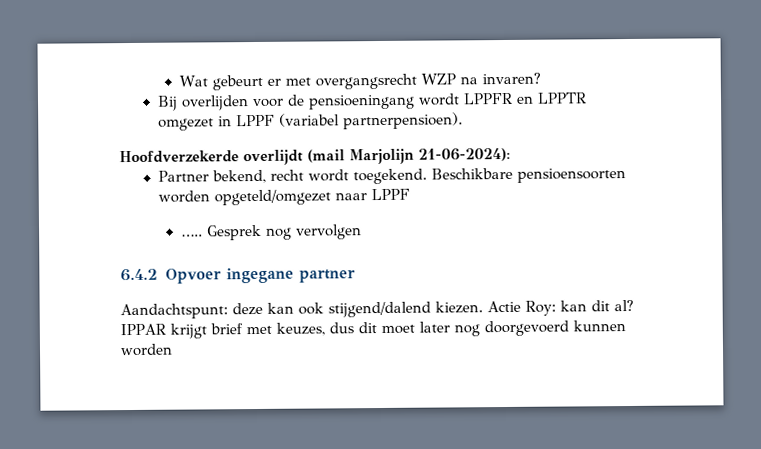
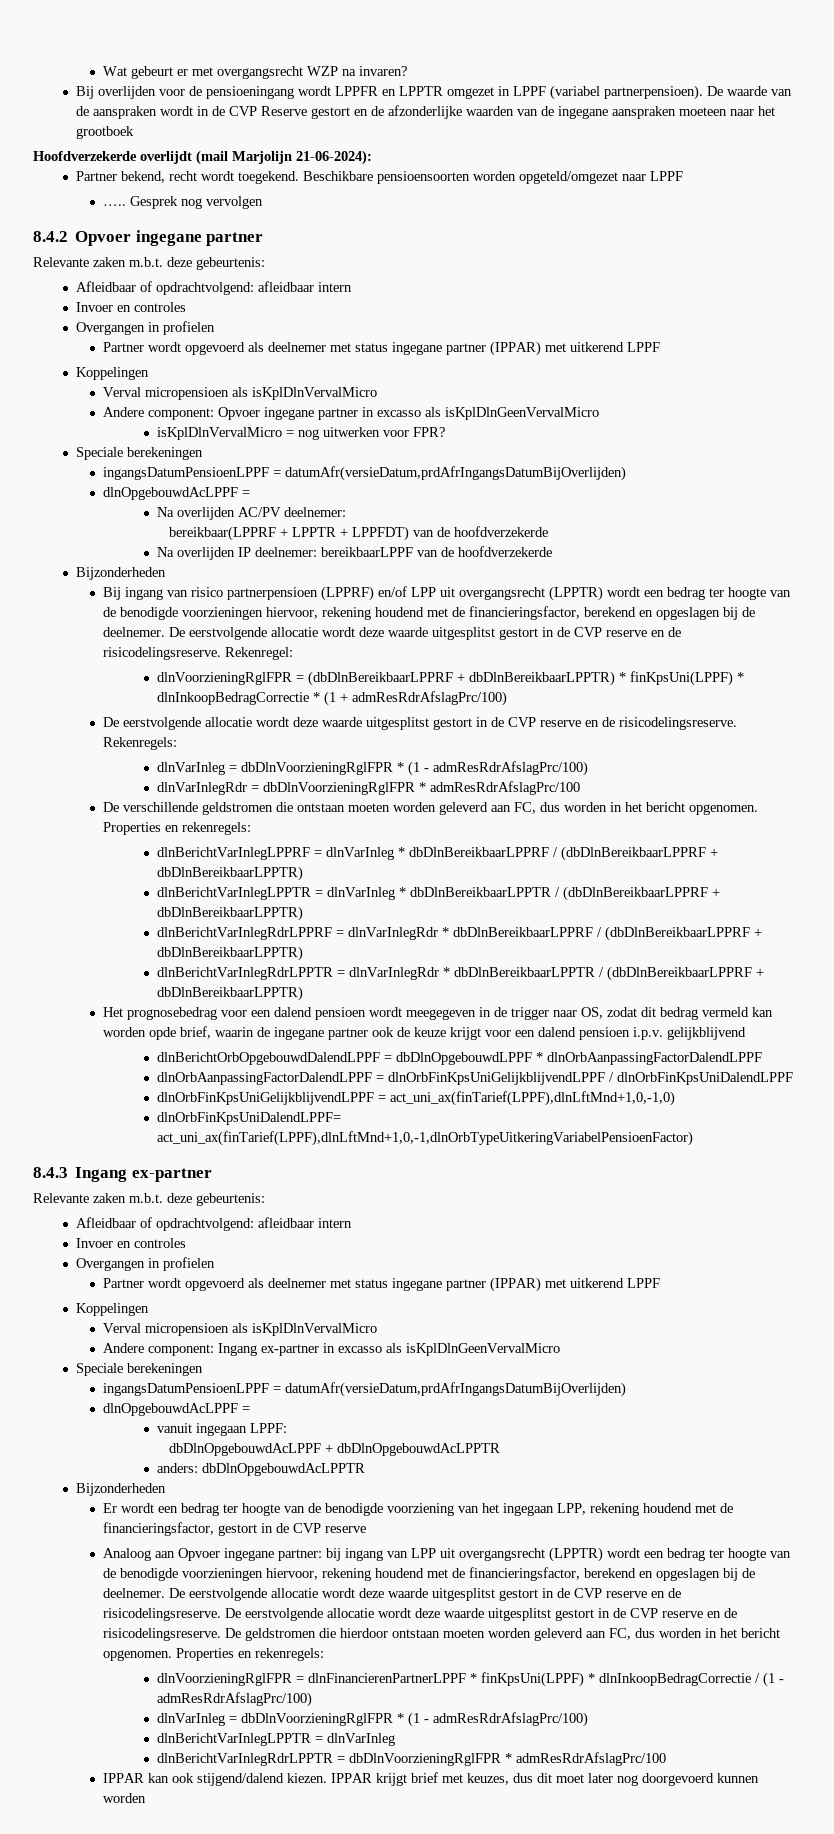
+ De waarde van de aanspraken wordt in de CVP Reserve gestort en de afzonderlijke waarden van de ingegane aanspraken moeteen naar het grootboek
- 6.4.2 Opvoer ingegane partner
- Aandachtspunt: deze kan ook stijgend/dalend kiezen. Actie Roy: kan dit al?
+ 8.4.2 Opvoer ingegane partner
+ Relevante zaken m.b.t. deze gebeurtenis:
+ Afleidbaar of opdrachtvolgend: afleidbaar intern
+ Invoer en controles
+ Overgangen in profielen
+ Partner wordt opgevoerd als deelnemer met status ingegane partner (IPPAR) met uitkerend LPPF
+ Koppelingen
+ Verval micropensioen als isKplDlnVervalMicro
+ Andere component: Opvoer ingegane partner in excasso als isKplDlnGeenVervalMicro
+ isKplDlnVervalMicro = nog uitwerken voor FPR?
+ Speciale berekeningen
+ ingangsDatumPensioenLPPF = datumAfr(versieDatum,prdAfrIngangsDatumBijOverlijden)
+ dlnOpgebouwdAcLPPF =
+ Na overlijden AC/PV deelnemer:
+ bereikbaar(LPPRF + LPPTR + LPPFDT) van de hoofdverzekerde
+ Na overlijden IP deelnemer: bereikbaarLPPF van de hoofdverzekerde
+ Bijzonderheden
+ Bij ingang van risico partnerpensioen (LPPRF) en/of LPP uit overgangsrecht (LPPTR) wordt een bedrag ter hoogte van de benodigde voorzieningen hiervoor, rekening houdend met de financieringsfactor, berekend en opgeslagen bij de deelnemer. De eerstvolgende allocatie wordt deze waarde uitgesplitst gestort in de CVP reserve en de risicodelingsreserve. Rekenregel:
+ dlnVoorzieningRglFPR = (dbDlnBereikbaarLPPRF + dbDlnBereikbaarLPPTR) * finKpsUni(LPPF) * dlnInkoopBedragCorrectie * (1 + admResRdrAfslagPrc/100)
+ De eerstvolgende allocatie wordt deze waarde uitgesplitst gestort in de CVP reserve en de risicodelingsreserve. Rekenregels:
+ dlnVarInleg = dbDlnVoorzieningRglFPR * (1 - admResRdrAfslagPrc/100)
+ dlnVarInlegRdr = dbDlnVoorzieningRglFPR * admResRdrAfslagPrc/100
+ De verschillende geldstromen die ontstaan moeten worden geleverd aan FC, dus worden in het bericht opgenomen. Properties en rekenregels:
+ dlnBerichtVarInlegLPPRF = dlnVarInleg * dbDlnBereikbaarLPPRF / (dbDlnBereikbaarLPPRF + dbDlnBereikbaarLPPTR)
+ dlnBerichtVarInlegLPPTR = dlnVarInleg * dbDlnBereikbaarLPPTR / (dbDlnBereikbaarLPPRF + dbDlnBereikbaarLPPTR)
+ dlnBerichtVarInlegRdrLPPRF = dlnVarInlegRdr * dbDlnBereikbaarLPPRF / (dbDlnBereikbaarLPPRF + dbDlnBereikbaarLPPTR)
+ dlnBerichtVarInlegRdrLPPTR = dlnVarInlegRdr * dbDlnBereikbaarLPPTR / (dbDlnBereikbaarLPPRF + dbDlnBereikbaarLPPTR)
+ Het prognosebedrag voor een dalend pensioen wordt meegegeven in de trigger naar OS, zodat dit bedrag vermeld kan worden opde brief, waarin de ingegane partner ook de keuze krijgt voor een dalend pensioen i.p.v. gelijkblijvend
+ dlnBerichtOrbOpgebouwdDalendLPPF = dbDlnOpgebouwdLPPF * dlnOrbAanpassingFactorDalendLPPF
+ dlnOrbAanpassingFactorDalendLPPF = dlnOrbFinKpsUniGelijkblijvendLPPF / dlnOrbFinKpsUniDalendLPPF
+ dlnOrbFinKpsUniGelijkblijvendLPPF = act_uni_ax(finTarief(LPPF),dlnLftMnd+1,0,-1,0)
+ dlnOrbFinKpsUniDalendLPPF= act_uni_ax(finTarief(LPPF),dlnLftMnd+1,0,-1,dlnOrbTypeUitkeringVariabelPensioenFactor)
+ 8.4.3 Ingang ex-partner
+ Relevante zaken m.b.t. deze gebeurtenis:
+ Afleidbaar of opdrachtvolgend: afleidbaar intern
+ Invoer en controles
+ Overgangen in profielen
+ Partner wordt opgevoerd als deelnemer met status ingegane partner (IPPAR) met uitkerend LPPF
+ Koppelingen
+ Verval micropensioen als isKplDlnVervalMicro
+ Andere component: Ingang ex-partner in excasso als isKplDlnGeenVervalMicro
+ Speciale berekeningen
+ ingangsDatumPensioenLPPF = datumAfr(versieDatum,prdAfrIngangsDatumBijOverlijden)
+ dlnOpgebouwdAcLPPF =
+ vanuit ingegaan LPPF:
+ dbDlnOpgebouwdAcLPPF + dbDlnOpgebouwdAcLPPTR
+ anders: dbDlnOpgebouwdAcLPPTR
+ Bijzonderheden
+ Er wordt een bedrag ter hoogte van de benodigde voorziening van het ingegaan LPP, rekening houdend met de financieringsfactor, gestort in de CVP reserve
+ Analoog aan Opvoer ingegane partner: bij ingang van LPP uit overgangsrecht (LPPTR) wordt een bedrag ter hoogte van de benodigde voorzieningen hiervoor, rekening houdend met de financieringsfactor, berekend en opgeslagen bij de deelnemer. De eerstvolgende allocatie wordt deze waarde uitgesplitst gestort in de CVP reserve en de risicodelingsreserve. De eerstvolgende allocatie wordt deze waarde uitgesplitst gestort in de CVP reserve en de risicodelingsreserve. De geldstromen die hierdoor ontstaan moeten worden geleverd aan FC, dus worden in het bericht opgenomen. Properties en rekenregels:
+ dlnVoorzieningRglFPR = dlnFinancierenPartnerLPPF * finKpsUni(LPPF) * dlnInkoopBedragCorrectie / (1 - admResRdrAfslagPrc/100)
+ dlnVarInleg = dbDlnVoorzieningRglFPR * (1 - admResRdrAfslagPrc/100)
+ dlnBerichtVarInlegLPPTR = dlnVarInleg
+ dlnBerichtVarInlegRdrLPPTR = dbDlnVoorzieningRglFPR * admResRdrAfslagPrc/100
+ IPPAR kan ook stijgend/dalend kiezen.

